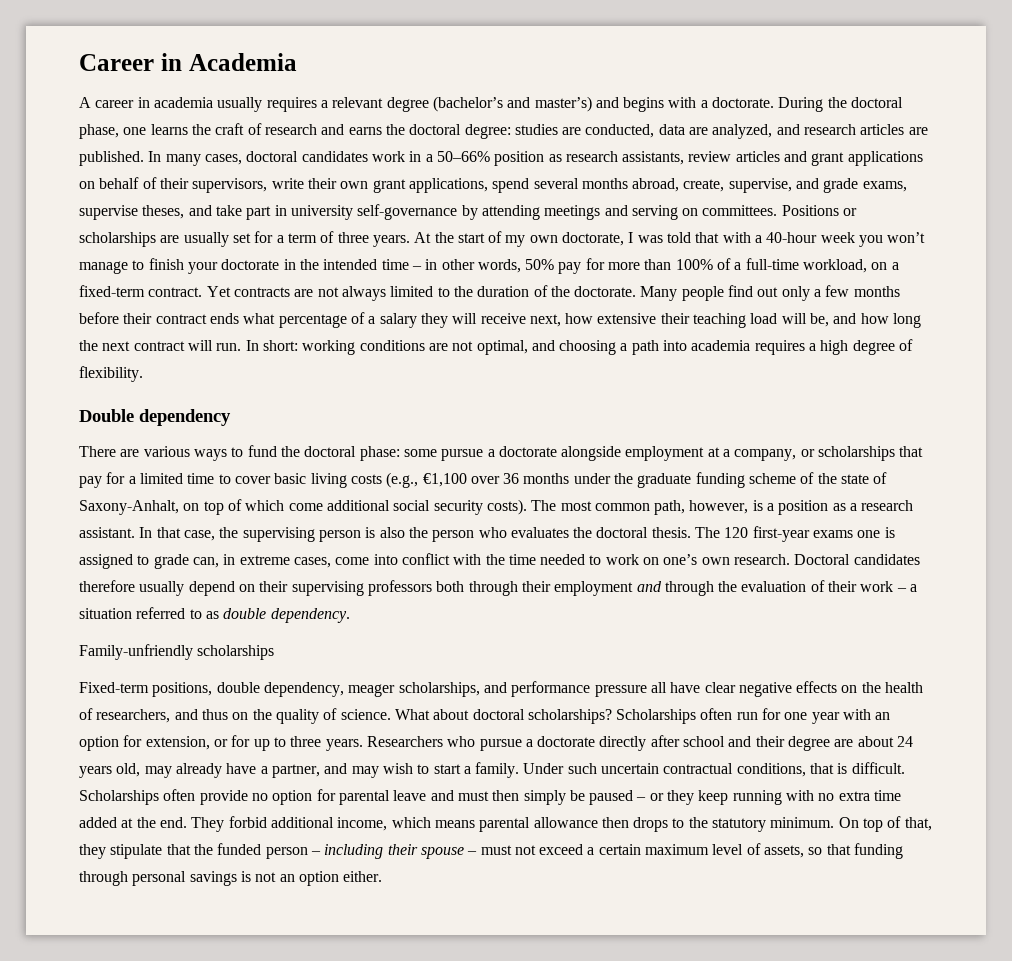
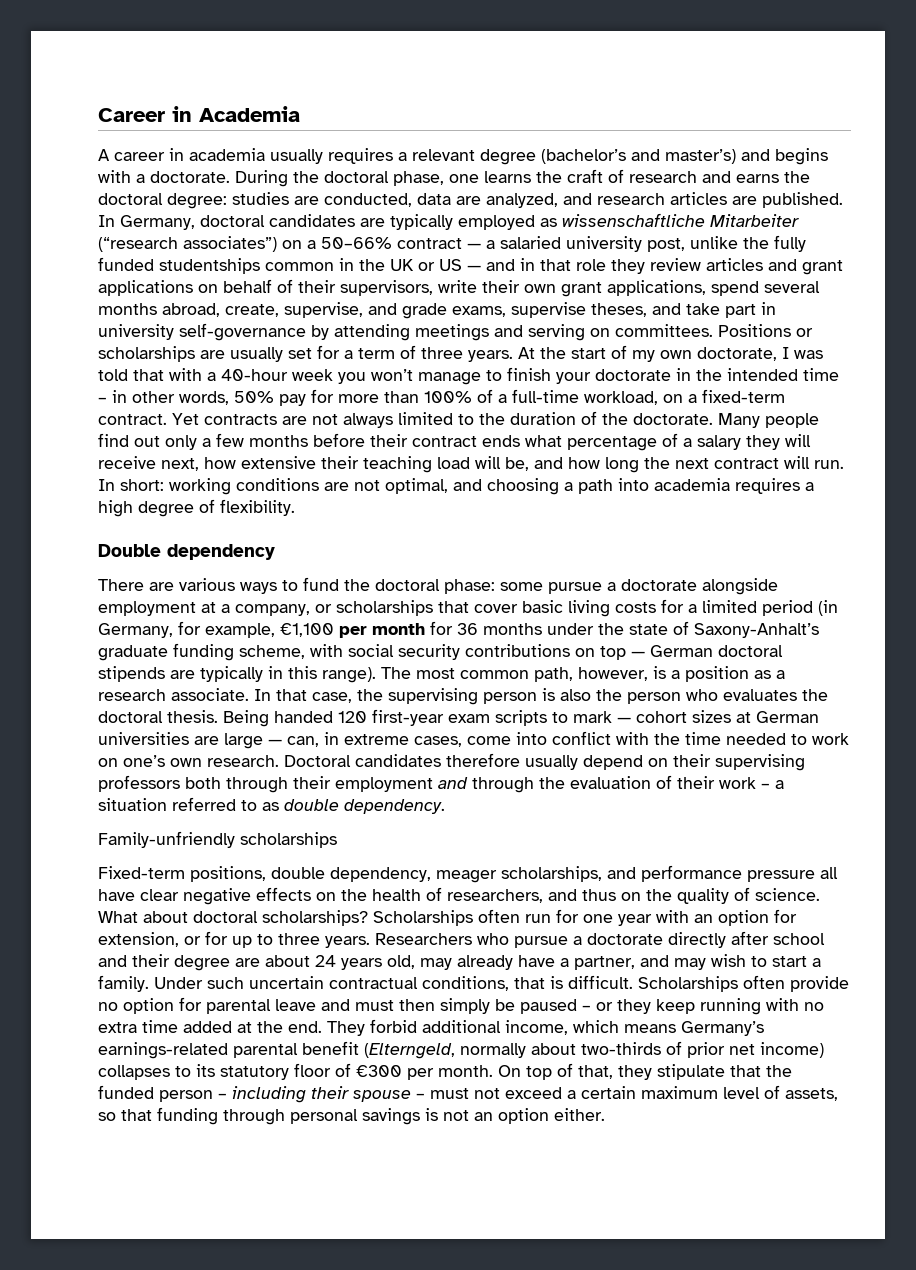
- In many cases, doctoral candidates work in a 50–66% position as research assistants, review articles and grant applications on behalf of their supervisors, write their own grant applications, spend several months abroad, create, supervise, and grade exams, supervise theses, and take part in university self-governance by attending meetings and serving on committees.
+ In Germany, doctoral candidates are typically employed as wissenschaftliche Mitarbeiter (“research associates”) on a 50–66% contract — a salaried university post, unlike the fully funded studentships common in the UK or US — and in that role they review articles and grant applications on behalf of their supervisors, write their own grant applications, spend several months abroad, create, supervise, and grade exams, supervise theses, and take part in university self-governance by attending meetings and serving on committees.
- There are various ways to fund the doctoral phase: some pursue a doctorate alongside employment at a company, or scholarships that pay for a limited time to cover basic living costs (e.g., €1,100 over 36 months under the graduate funding scheme of the state of Saxony-Anhalt, on top of which come additional social security costs).
+ There are various ways to fund the doctoral phase: some pursue a doctorate alongside employment at a company, or scholarships that cover basic living costs for a limited period (in Germany, for example, €1,100 per month for 36 months under the state of Saxony-Anhalt’s graduate funding scheme, with social security contributions on top — German doctoral stipends are typically in this range).
- The most common path, however, is a position as a research assistant.
+ The most common path, however, is a position as a research associate.
- The 120 first-year exams one is assigned to grade can, in extreme cases, come into conflict with the time needed to work on one’s own research.
+ Being handed 120 first-year exam scripts to mark — cohort sizes at German universities are large — can, in extreme cases, come into conflict with the time needed to work on one’s own research.
- They forbid additional income, which means parental allowance then drops to the statutory minimum.
+ They forbid additional income, which means Germany’s earnings-related parental benefit (Elterngeld, normally about two-thirds of prior net income) collapses to its statutory floor of €300 per month.

